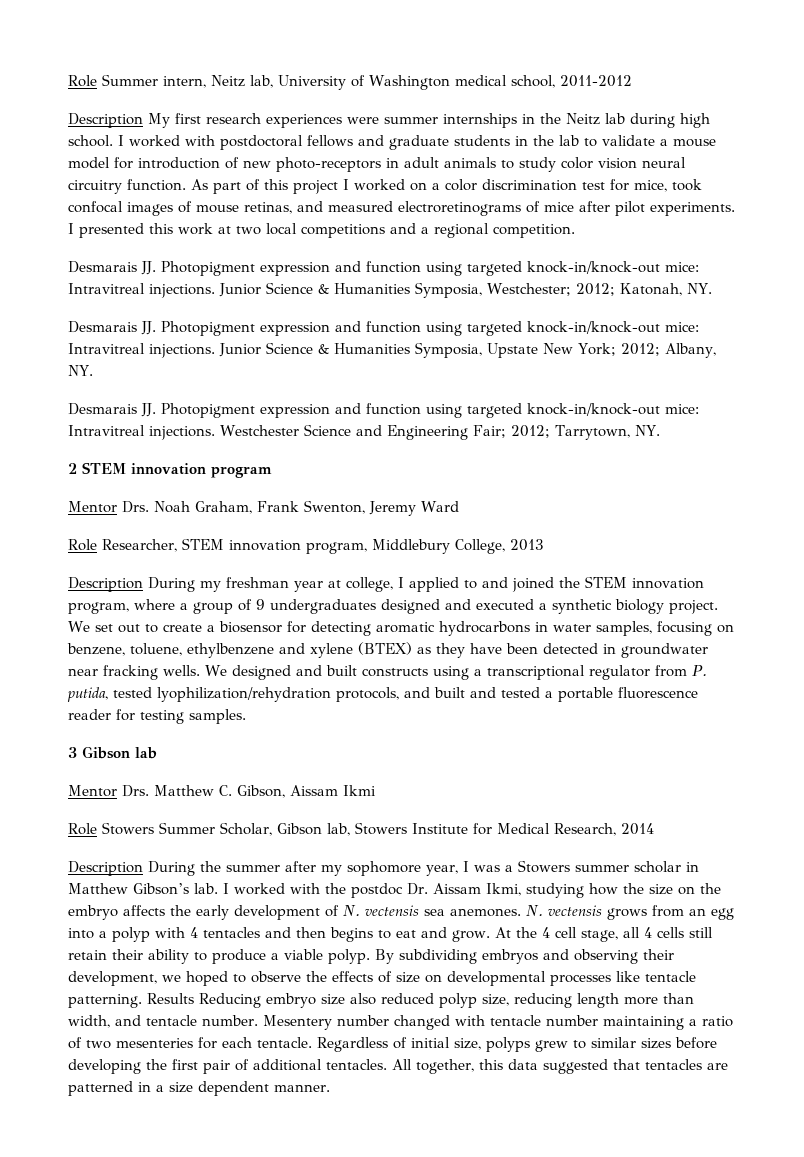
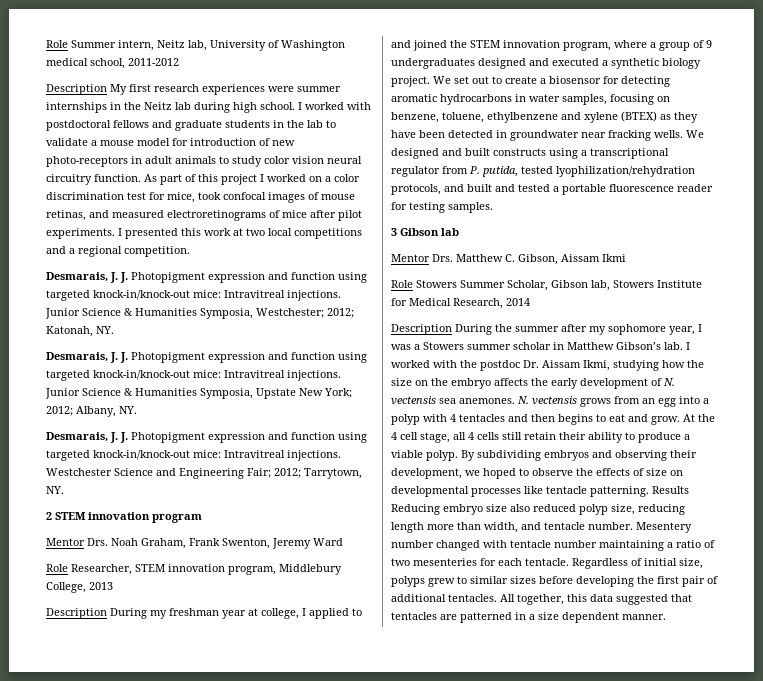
  I presented this work at two local competitions and a regional competition.
- Desmarais JJ. Photopigment expression and function using targeted knock-in/knock-out mice: Intravitreal injections.
+ Desmarais, J. J. Photopigment expression and function using targeted knock-in/knock-out mice: Intravitreal injections.
  Junior Science & Humanities Symposia, Westchester; 2012; Katonah, NY.
- Desmarais JJ. Photopigment expression and function using targeted knock-in/knock-out mice: Intravitreal injections.
+ Desmarais, J. J. Photopigment expression and function using targeted knock-in/knock-out mice: Intravitreal injections.
  Junior Science & Humanities Symposia, Upstate New York; 2012; Albany, NY.
- Desmarais JJ. Photopigment expression and function using targeted knock-in/knock-out mice: Intravitreal injections.
+ Desmarais, J. J. Photopigment expression and function using targeted knock-in/knock-out mice: Intravitreal injections.

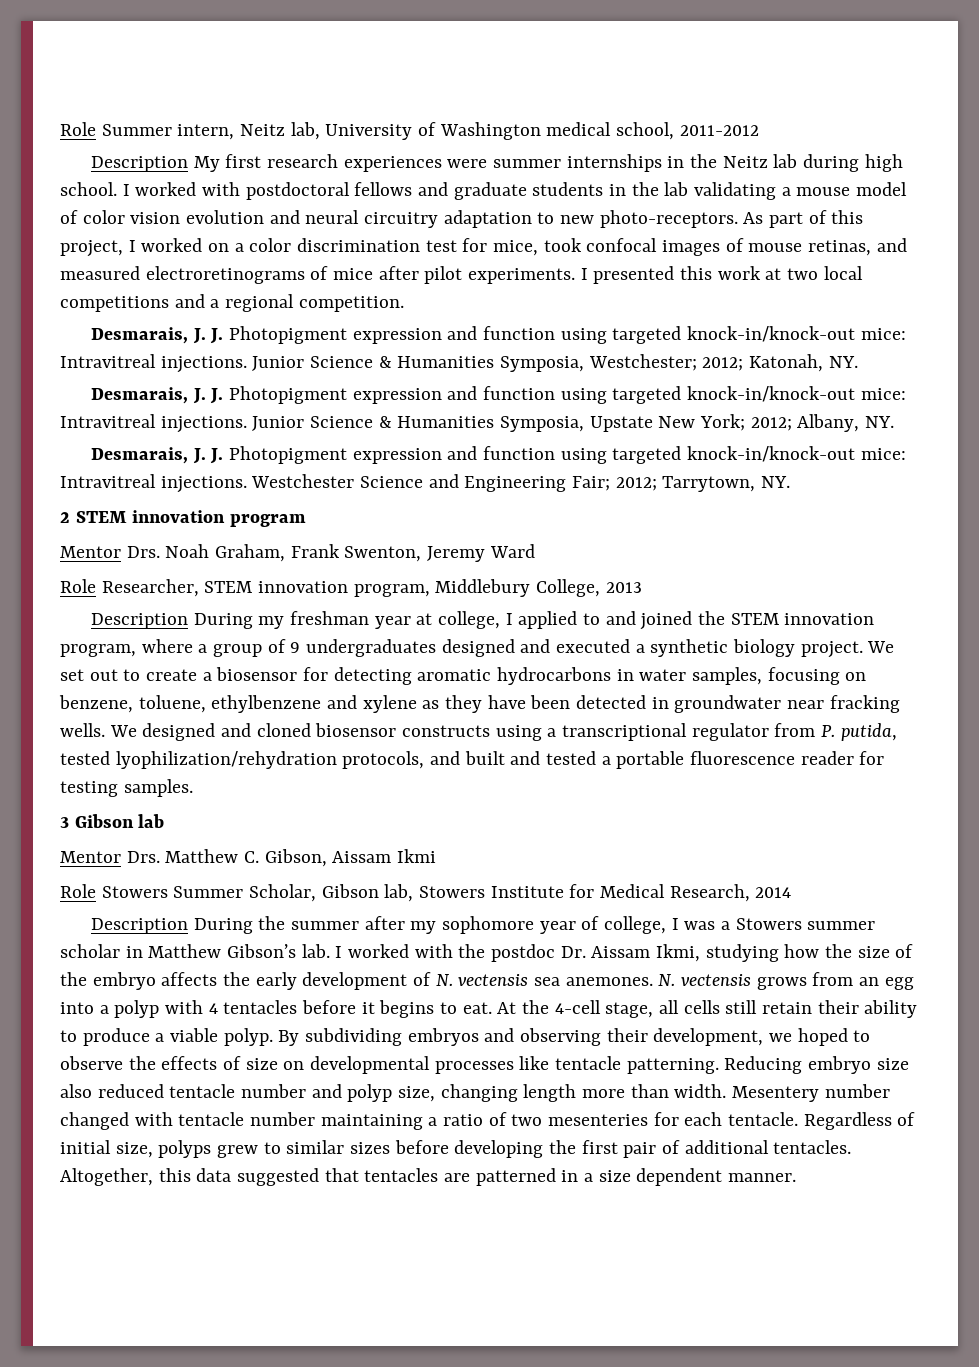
- I worked with postdoctoral fellows and graduate students in the lab to validate a mouse model for introduction of new photo-receptors in adult animals to study color vision neural circuitry function.
+ I worked with postdoctoral fellows and graduate students in the lab validating a mouse model of color vision evolution and neural circuitry adaptation to new photo-receptors.
- As part of this project I worked on a color discrimination test for mice, took confocal images of mouse retinas, and measured electroretinograms of mice after pilot experiments.
+ As part of this project, I worked on a color discrimination test for mice, took confocal images of mouse retinas, and measured electroretinograms of mice after pilot experiments.
- We set out to create a biosensor for detecting aromatic hydrocarbons in water samples, focusing on benzene, toluene, ethylbenzene and xylene (BTEX) as they have been detected in groundwater near fracking wells.
+ We set out to create a biosensor for detecting aromatic hydrocarbons in water samples, focusing on benzene, toluene, ethylbenzene and xylene as they have been detected in groundwater near fracking wells.
- We designed and built constructs using a transcriptional regulator from P. putida, tested lyophilization/rehydration protocols, and built and tested a portable fluorescence reader for testing samples.
+ We designed and cloned biosensor constructs using a transcriptional regulator from P. putida, tested lyophilization/rehydration protocols, and built and tested a portable fluorescence reader for testing samples.
- Description During the summer after my sophomore year, I was a Stowers summer scholar in Matthew Gibson’s lab.
+ Description During the summer after my sophomore year of college, I was a Stowers summer scholar in Matthew Gibson’s lab.
- I worked with the postdoc Dr. Aissam Ikmi, studying how the size on the embryo affects the early development of N. vectensis sea anemones.
+ I worked with the postdoc Dr. Aissam Ikmi, studying how the size of the embryo affects the early development of N. vectensis sea anemones.
- N. vectensis grows from an egg into a polyp with 4 tentacles and then begins to eat and grow. At the 4 cell stage, all 4 cells still retain their ability to produce a viable polyp.
+ N. vectensis grows from an egg into a polyp with 4 tentacles before it begins to eat. At the 4-cell stage, all cells still retain their ability to produce a viable polyp.
- Results Reducing embryo size also reduced polyp size, reducing length more than width, and tentacle number.
+ Reducing embryo size also reduced tentacle number and polyp size, changing length more than width.
- All together, this data suggested that tentacles are patterned in a size dependent manner.
+ Altogether, this data suggested that tentacles are patterned in a size dependent manner.

